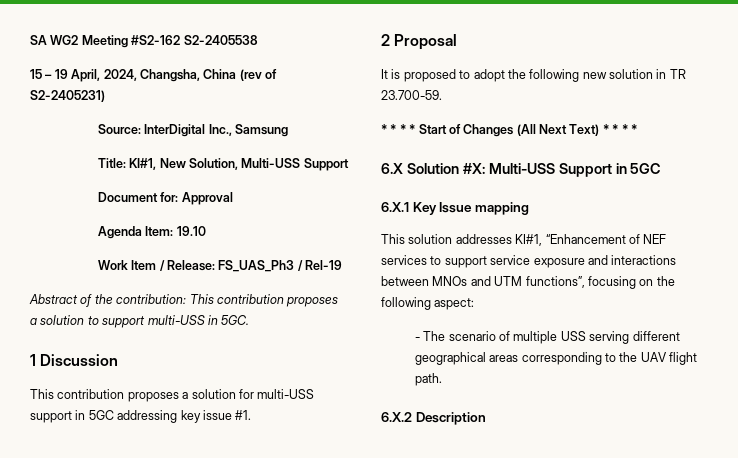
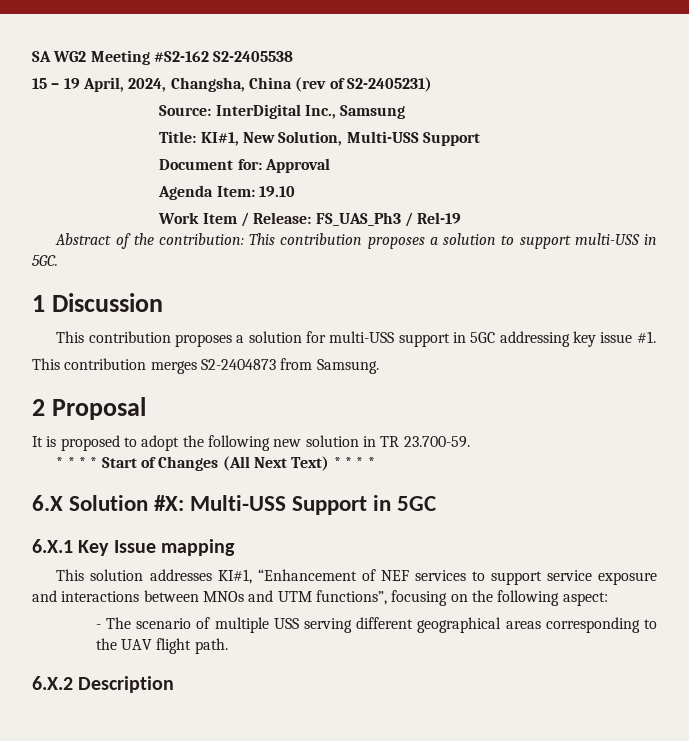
+ This contribution merges S2-2404873 from Samsung.

